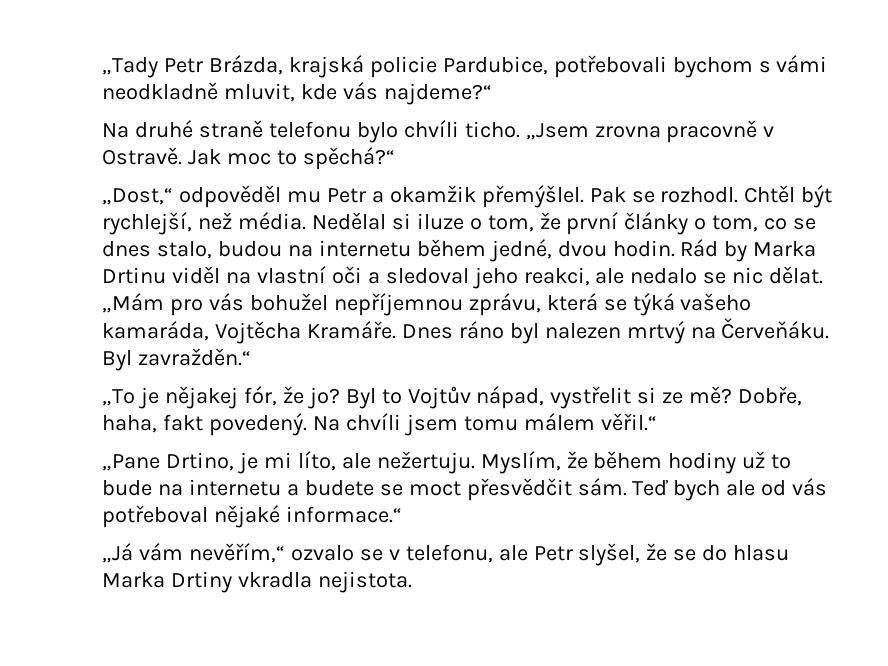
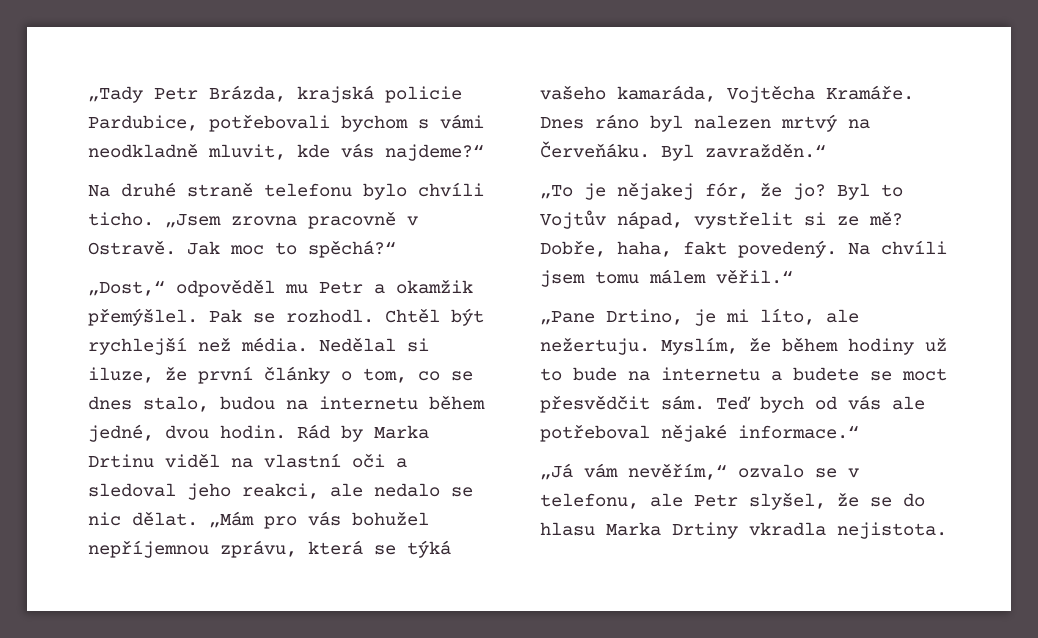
- Chtěl být rychlejší, než média.
+ Chtěl být rychlejší než média.
- Nedělal si iluze o tom, že první články o tom, co se dnes stalo, budou na internetu během jedné, dvou hodin.
+ Nedělal si iluze, že první články o tom, co se dnes stalo, budou na internetu během jedné, dvou hodin.
- Teď bych ale od vás potřeboval nějaké informace.“
+ Teď bych od vás ale potřeboval nějaké informace.“

